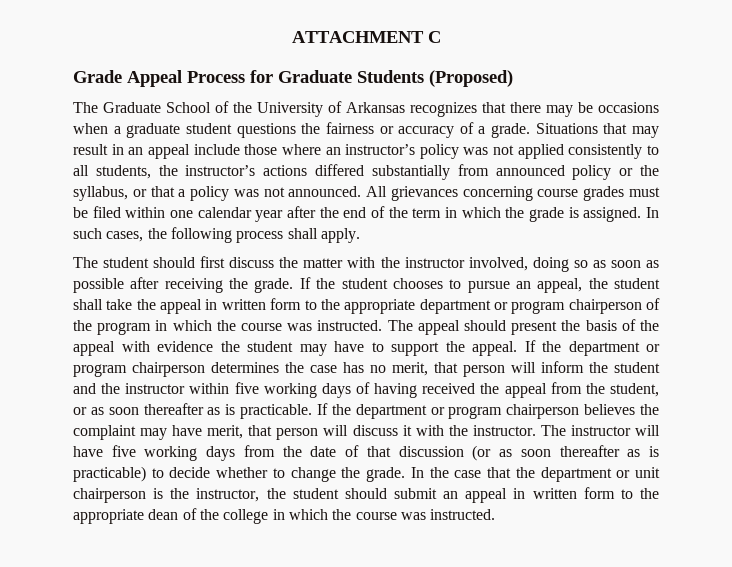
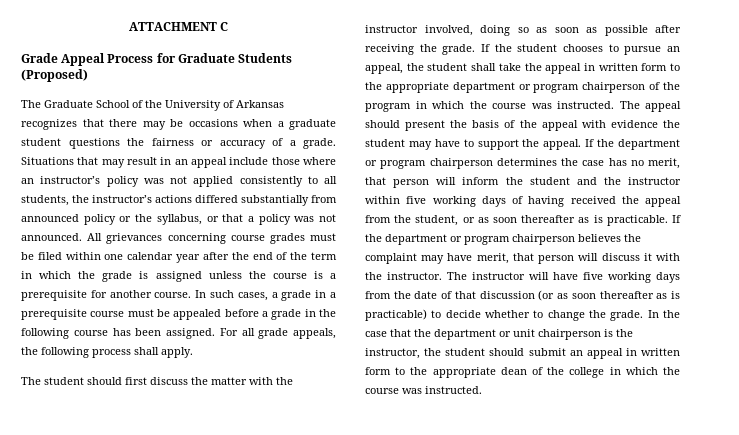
- All grievances concerning course grades must be filed within one calendar year after the end of the term in which the grade is assigned. In such cases, the following process shall apply.
+ All grievances concerning course grades must be filed within one calendar year after the end of the term in which the grade is assigned unless the course is a prerequisite for another course. In such cases, a grade in a prerequisite course must be appealed before a grade in the following course has been assigned. For all grade appeals, the following process shall apply.

